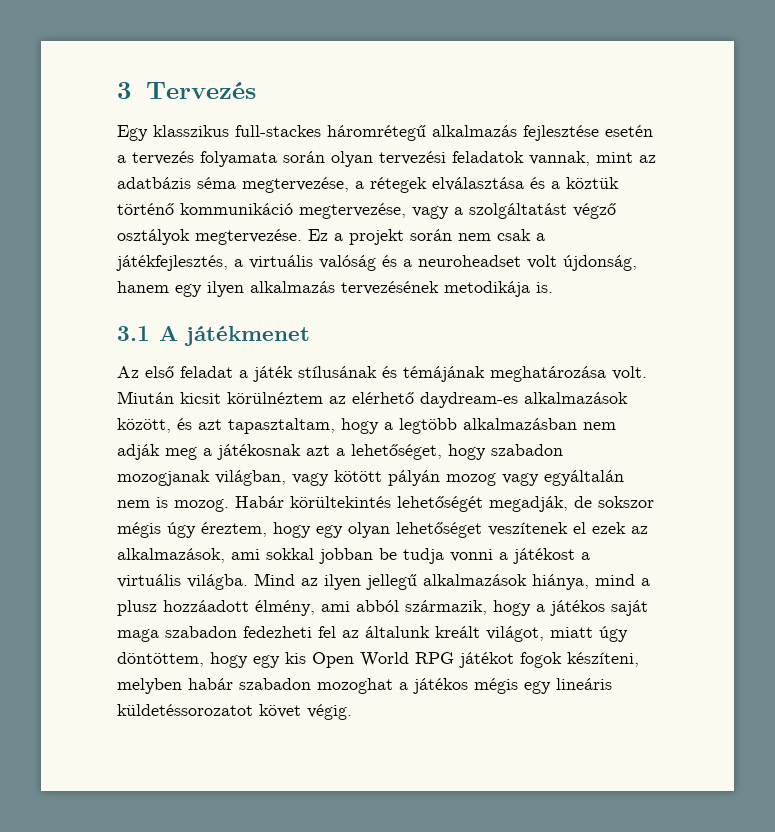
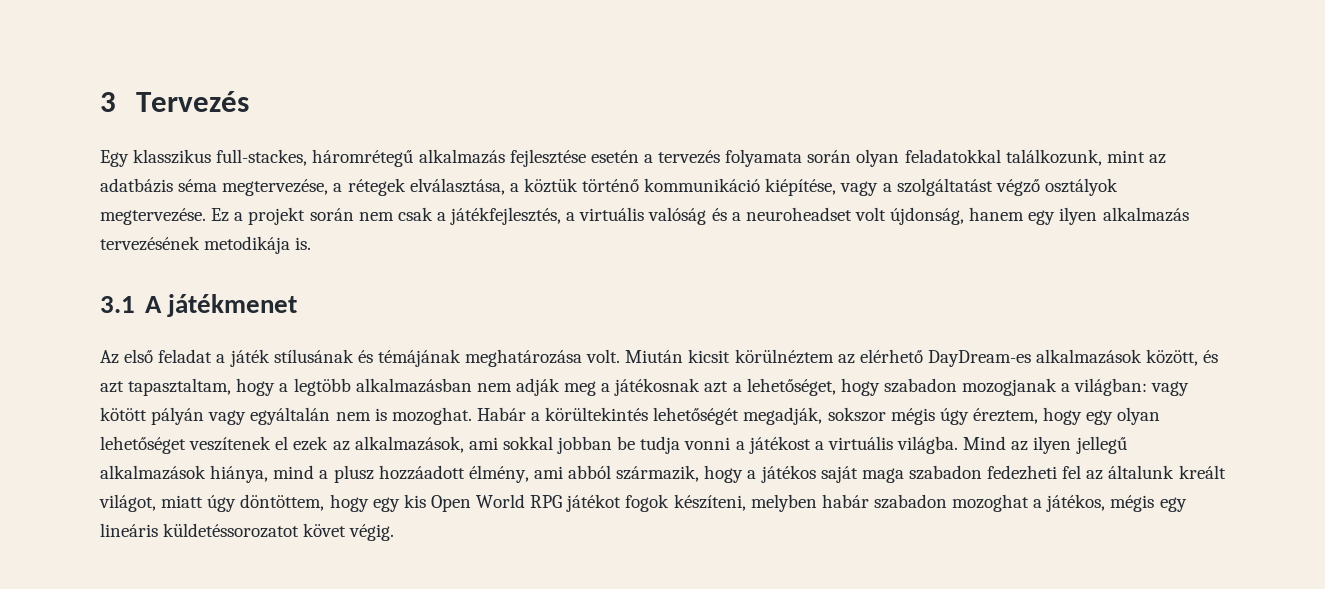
- Egy klasszikus full-stackes háromrétegű alkalmazás fejlesztése esetén a tervezés folyamata során olyan tervezési feladatok vannak, mint az adatbázis séma megtervezése, a rétegek elválasztása és a köztük történő kommunikáció megtervezése, vagy a szolgáltatást végző osztályok megtervezése.
+ Egy klasszikus full-stackes, háromrétegű alkalmazás fejlesztése esetén a tervezés folyamata során olyan feladatokkal találkozunk, mint az adatbázis séma megtervezése, a rétegek elválasztása, a köztük történő kommunikáció kiépítése, vagy a szolgáltatást végző osztályok megtervezése.
- Miután kicsit körülnéztem az elérhető daydream-es alkalmazások között, és azt tapasztaltam, hogy a legtöbb alkalmazásban nem adják meg a játékosnak azt a lehetőséget, hogy szabadon mozogjanak világban, vagy kötött pályán mozog vagy egyáltalán nem is mozog. Habár körültekintés lehetőségét megadják, de sokszor mégis úgy éreztem, hogy egy olyan lehetőséget veszítenek el ezek az alkalmazások, ami sokkal jobban be tudja vonni a játékost a virtuális világba.
+ Miután kicsit körülnéztem az elérhető DayDream-es alkalmazások között, és azt tapasztaltam, hogy a legtöbb alkalmazásban nem adják meg a játékosnak azt a lehetőséget, hogy szabadon mozogjanak a világban: vagy kötött pályán vagy egyáltalán nem is mozoghat. Habár a körültekintés lehetőségét megadják, sokszor mégis úgy éreztem, hogy egy olyan lehetőséget veszítenek el ezek az alkalmazások, ami sokkal jobban be tudja vonni a játékost a virtuális világba.
- Mind az ilyen jellegű alkalmazások hiánya, mind a plusz hozzáadott élmény, ami abból származik, hogy a játékos saját maga szabadon fedezheti fel az általunk kreált világot, miatt úgy döntöttem, hogy egy kis Open World RPG játékot fogok készíteni, melyben habár szabadon mozoghat a játékos mégis egy lineáris küldetéssorozatot követ végig.
+ Mind az ilyen jellegű alkalmazások hiánya, mind a plusz hozzáadott élmény, ami abból származik, hogy a játékos saját maga szabadon fedezheti fel az általunk kreált világot, miatt úgy döntöttem, hogy egy kis Open World RPG játékot fogok készíteni, melyben habár szabadon mozoghat a játékos, mégis egy lineáris küldetéssorozatot követ végig.

